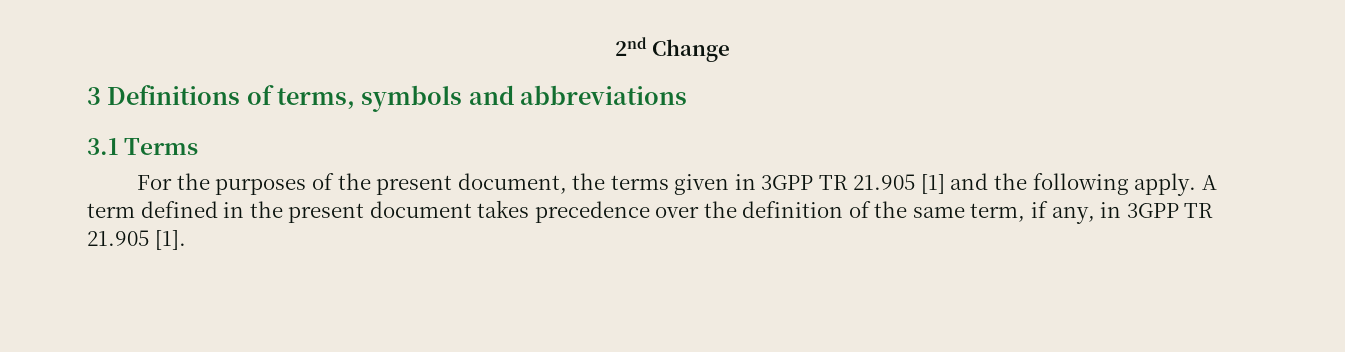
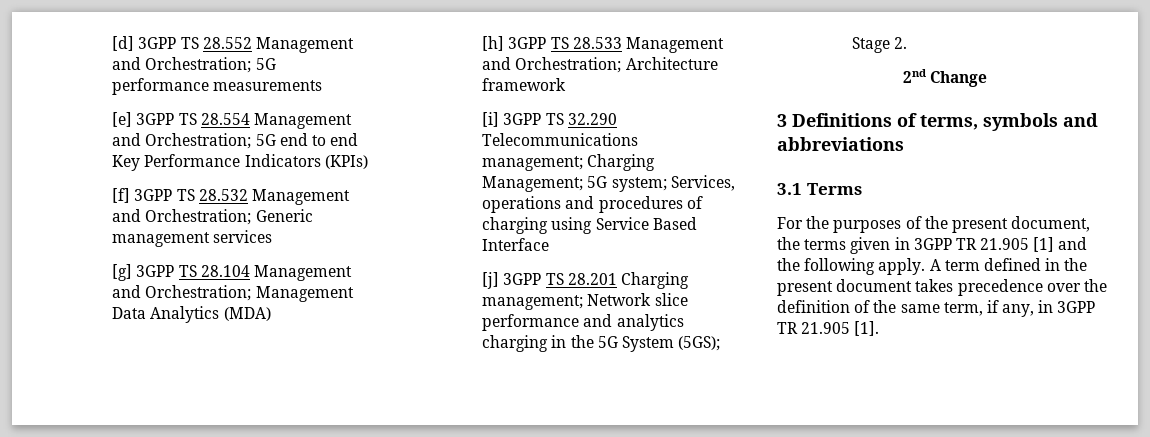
+ [d] 3GPP TS 28.552 Management and Orchestration; 5G performance measurements
+ [e] 3GPP TS 28.554 Management and Orchestration; 5G end to end Key Performance Indicators (KPIs)
+ [f] 3GPP TS 28.532 Management and Orchestration; Generic management services
+ [g] 3GPP TS 28.104 Management and Orchestration; Management Data Analytics (MDA)
+ [h] 3GPP TS 28.533 Management and Orchestration; Architecture framework
+ [i] 3GPP TS 32.290 Telecommunications management; Charging Management; 5G system; Services, operations and procedures of charging using Service Based Interface
+ [j] 3GPP TS 28.201 Charging management; Network slice performance and analytics charging in the 5G System (5GS); Stage 2.

